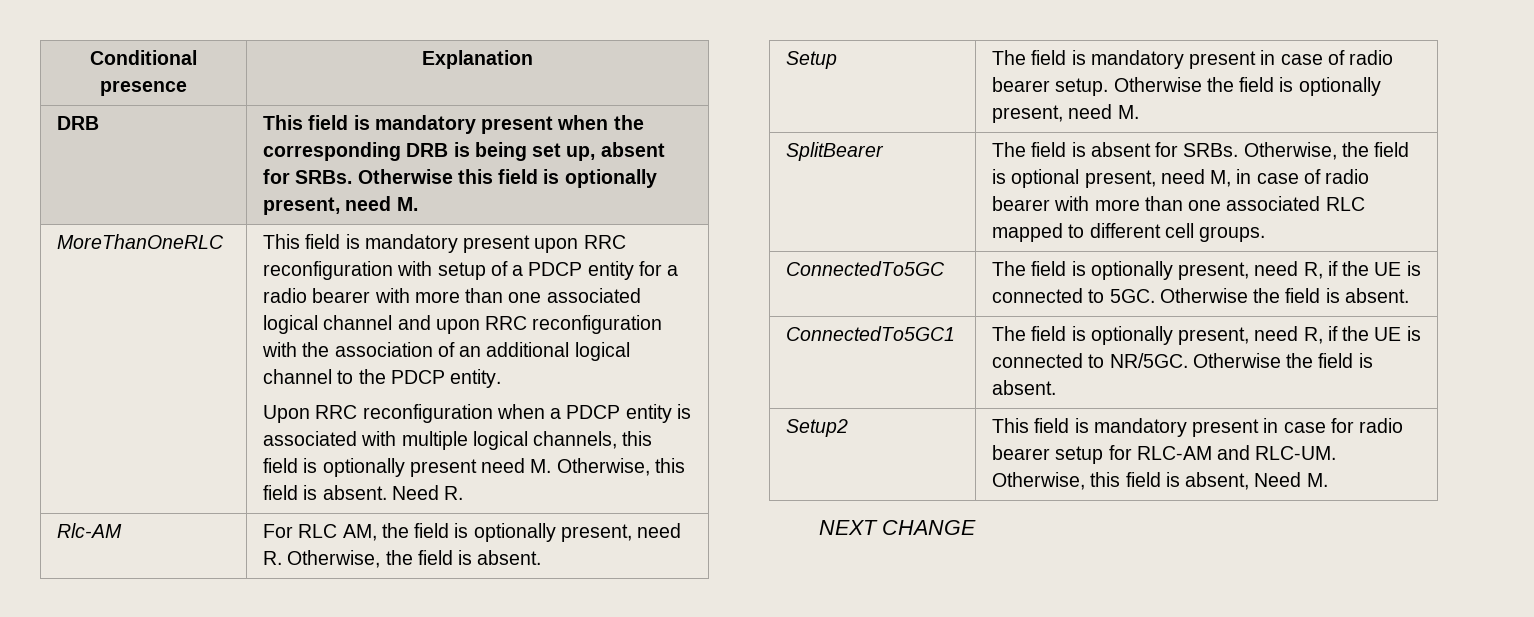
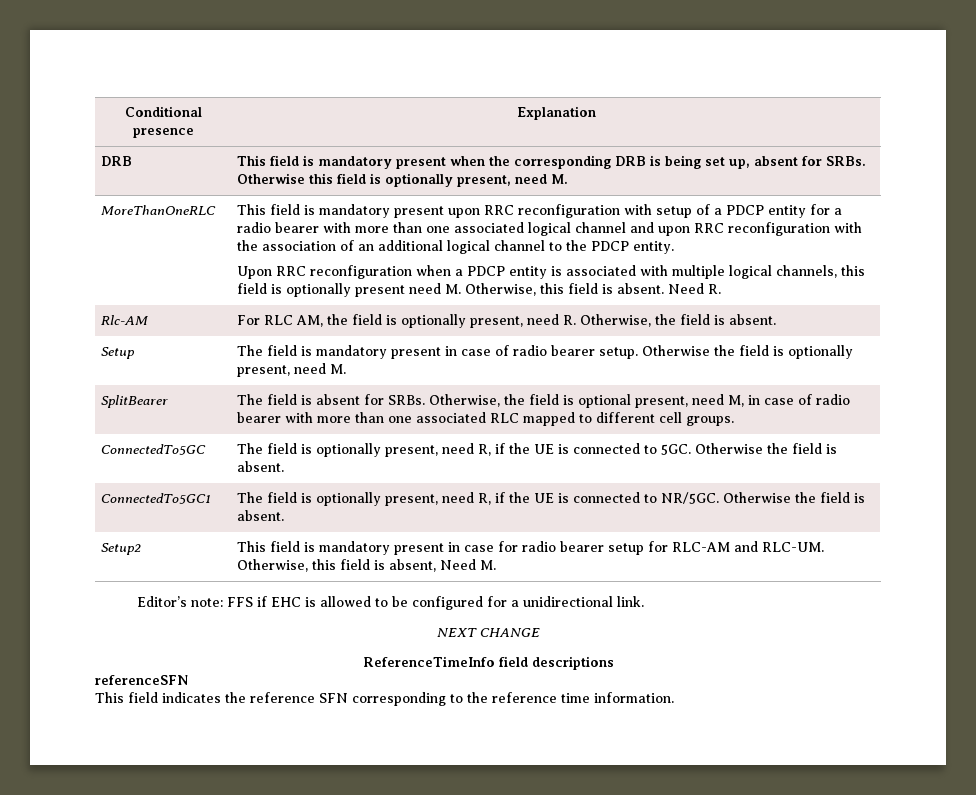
+ Editor’s note: FFS if EHC is allowed to be configured for a unidirectional link.
  NEXT CHANGE
+ ReferenceTimeInfo field descriptions
+ referenceSFN
+ This field indicates the reference SFN corresponding to the reference time information.

